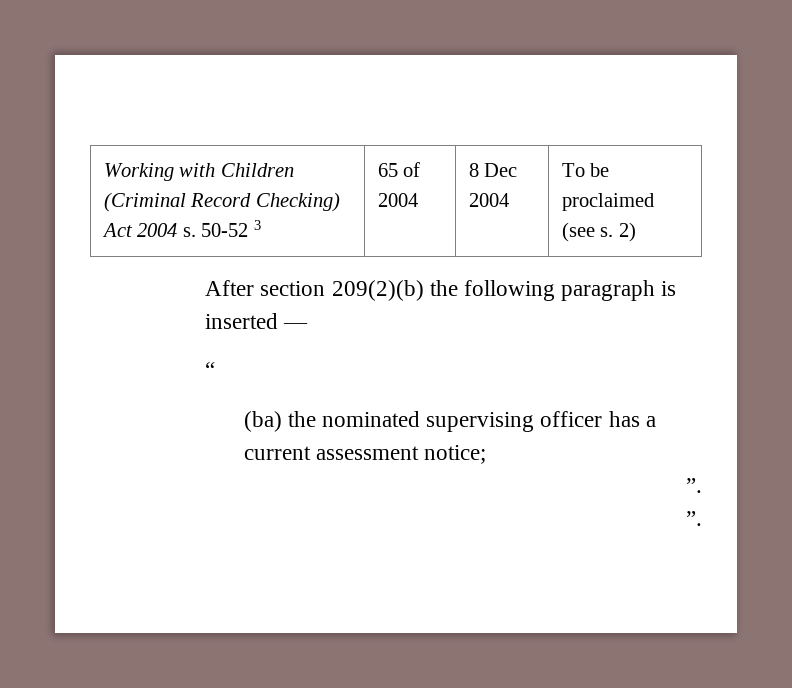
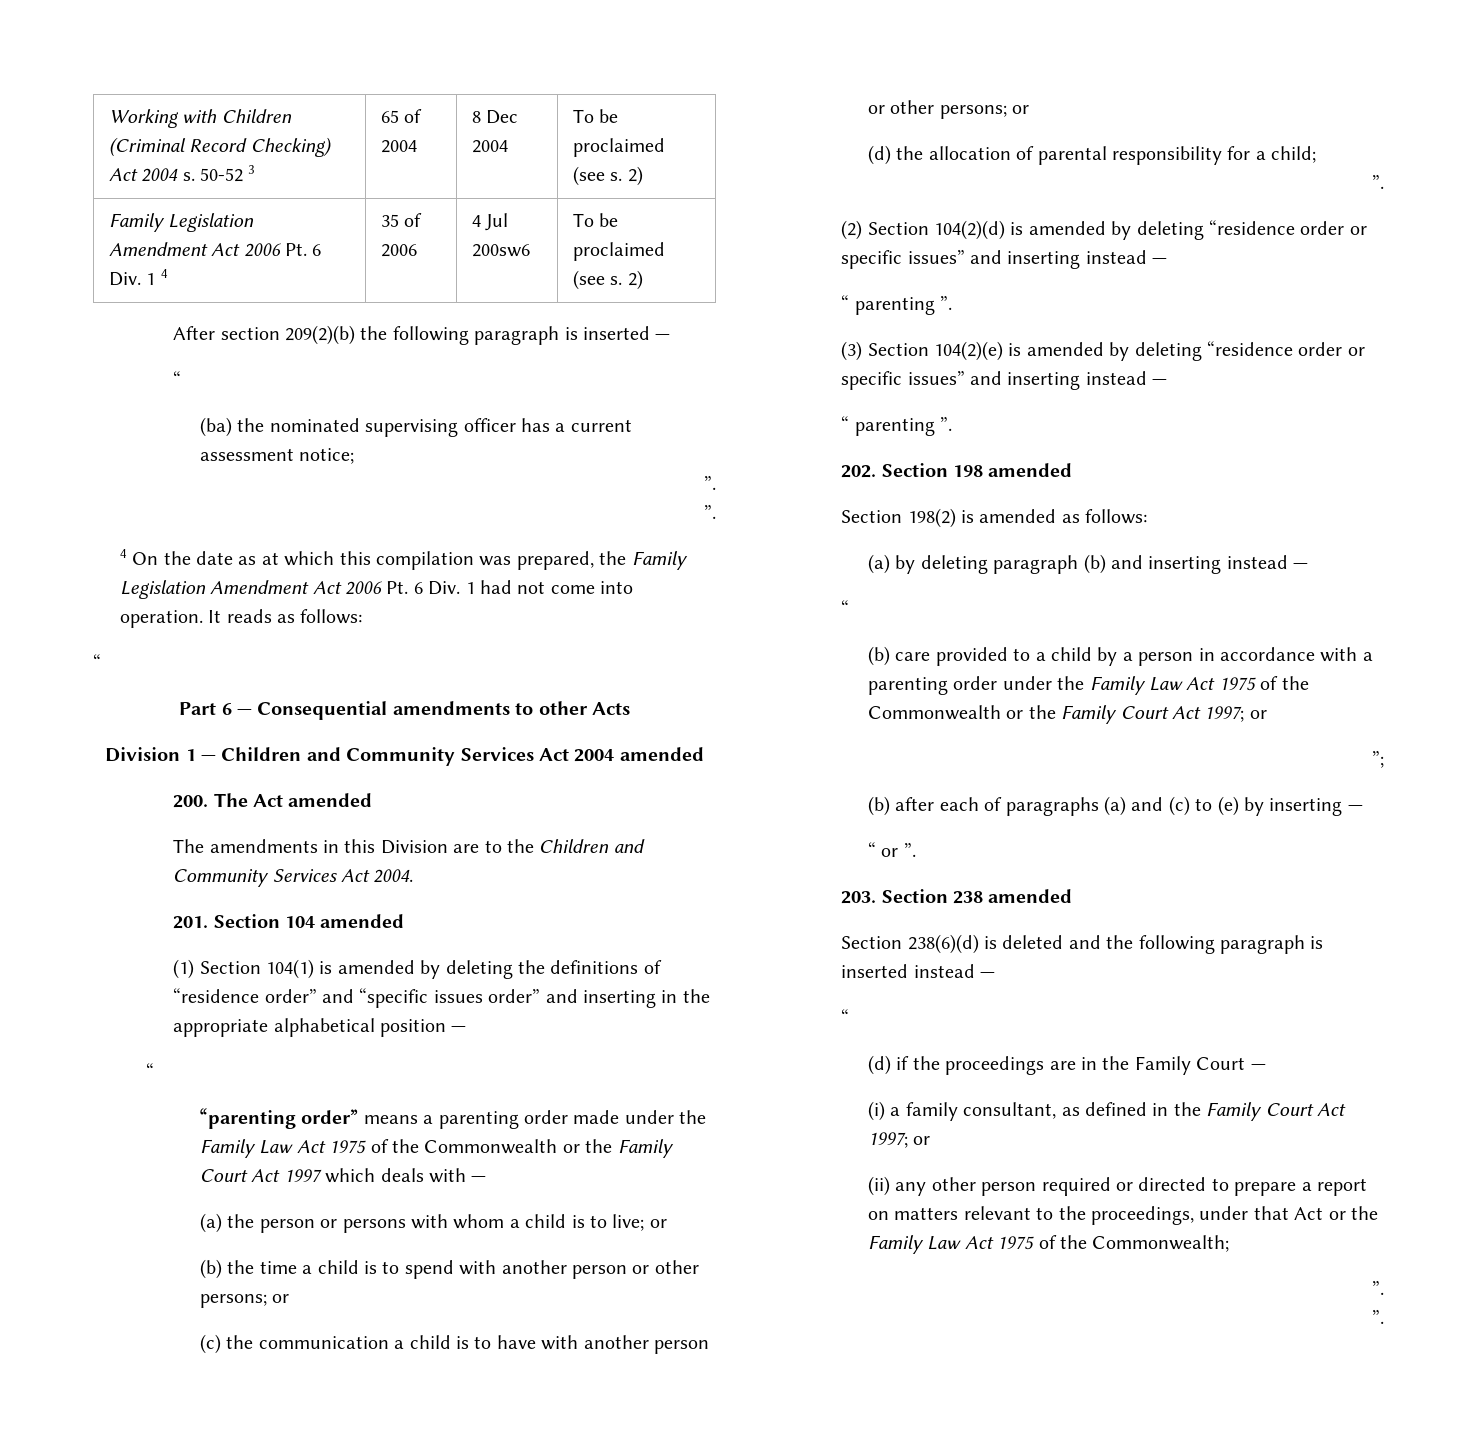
+ Family Legislation Amendment Act 2006 Pt. 6 Div. 1 4 | 35 of 2006 | 4 Jul 200sw6 | To be proclaimed (see s. 2)
+ 4 On the date as at which this compilation was prepared, the Family Legislation Amendment Act 2006 Pt. 6 Div. 1 had not come into operation. It reads as follows:
+ “
+ Part 6 — Consequential amendments to other Acts
+ Division 1 — Children and Community Services Act 2004 amended
+ 200. The Act amended
+ The amendments in this Division are to the Children and Community Services Act 2004.
+ 201. Section 104 amended
+ (1) Section 104(1) is amended by deleting the definitions of “residence order” and “specific issues order” and inserting in the appropriate alphabetical position —
+ “
+ “parenting order” means a parenting order made under the Family Law Act 1975 of the Commonwealth or the Family Court Act 1997 which deals with —
+ (a) the person or persons with whom a child is to live; or
+ (b) the time a child is to spend with another person or other persons; or
+ (c) the communication a child is to have with another person or other persons; or
+ (d) the allocation of parental responsibility for a child;
+ ”.
+ (2) Section 104(2)(d) is amended by deleting “residence order or specific issues” and inserting instead —
+ “ parenting ”.
+ (3) Section 104(2)(e) is amended by deleting “residence order or specific issues” and inserting instead —
+ “ parenting ”.
+ 202. Section 198 amended
+ Section 198(2) is amended as follows:
+ (a) by deleting paragraph (b) and inserting instead —
+ “
+ (b) care provided to a child by a person in accordance with a parenting order under the Family Law Act 1975 of the Commonwealth or the Family Court Act 1997; or
+ ”;
+ (b) after each of paragraphs (a) and (c) to (e) by inserting —
+ “ or ”.
+ 203. Section 238 amended
+ Section 238(6)(d) is deleted and the following paragraph is inserted instead —
+ “
+ (d) if the proceedings are in the Family Court —
+ (i) a family consultant, as defined in the Family Court Act 1997; or
+ (ii) any other person required or directed to prepare a report on matters relevant to the proceedings, under that Act or the Family Law Act 1975 of the Commonwealth;
+ ”.
+ ”.

